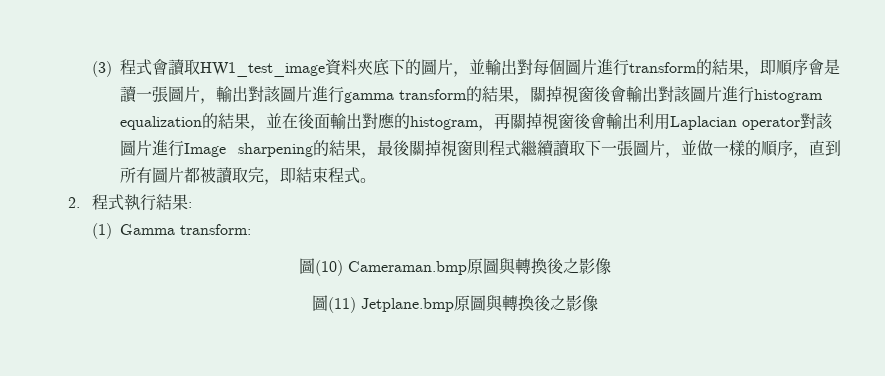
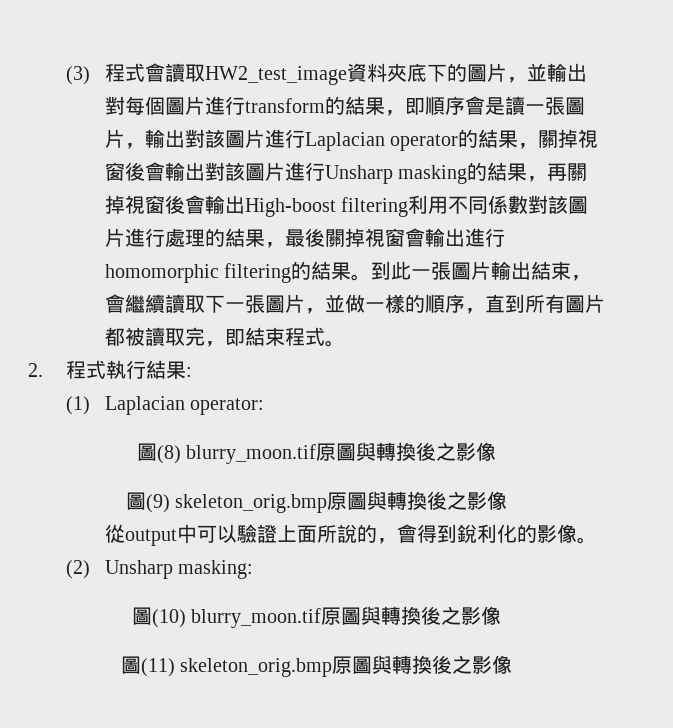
- (3)程式會讀取HW1_test_image資料夾底下的圖片，並輸出對每個圖片進行transform的結果，即順序會是讀一張圖片，輸出對該圖片進行gamma transform的結果，關掉視窗後會輸出對該圖片進行histogram equalization的結果，並在後面輸出對應的histogram，再關掉視窗後會輸出利用Laplacian operator對該圖片進行Image sharpening的結果，最後關掉視窗則程式繼續讀取下一張圖片，並做一樣的順序，直到所有圖片都被讀取完，即結束程式。
+ (3)程式會讀取HW2_test_image資料夾底下的圖片，並輸出對每個圖片進行transform的結果，即順序會是讀一張圖片，輸出對該圖片進行Laplacian operator的結果，關掉視窗後會輸出對該圖片進行Unsharp masking的結果，再關掉視窗後會輸出High-boost filtering利用不同係數對該圖片進行處理的結果，最後關掉視窗會輸出進行homomorphic filtering的結果。到此一張圖片輸出結束，會繼續讀取下一張圖片，並做一樣的順序，直到所有圖片都被讀取完，即結束程式。
- (1) Gamma transform:
+ (1) Laplacian operator:
+ 圖(8) blurry_moon.tif原圖與轉換後之影像
+ 圖(9) skeleton_orig.bmp原圖與轉換後之影像
+ 從output中可以驗證上面所說的，會得到銳利化的影像。
+ (2) Unsharp masking:
- 圖(10) Cameraman.bmp原圖與轉換後之影像
+ 圖(10) blurry_moon.tif原圖與轉換後之影像
- 圖(11) Jetplane.bmp原圖與轉換後之影像
+ 圖(11) skeleton_orig.bmp原圖與轉換後之影像

